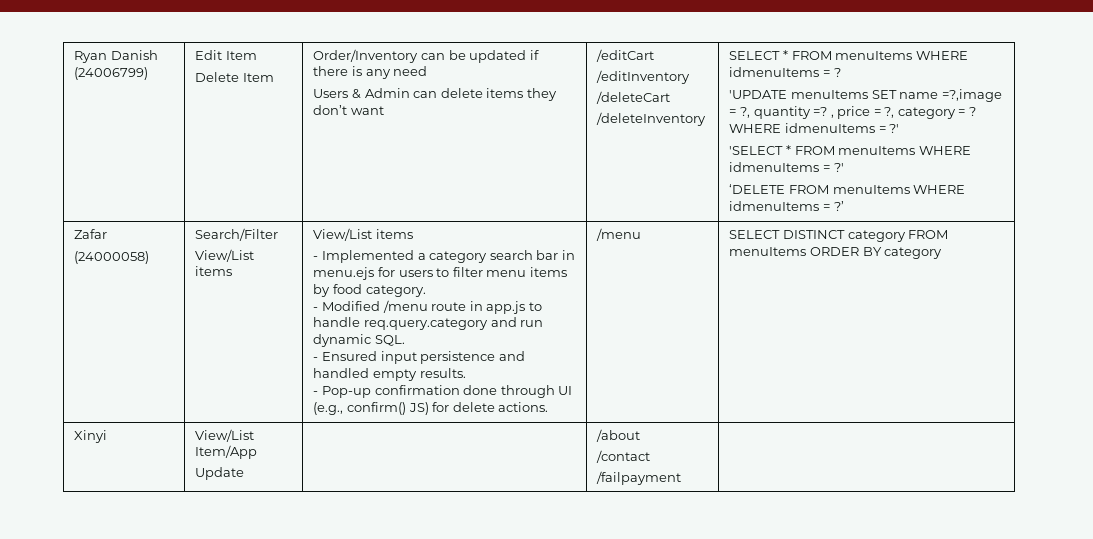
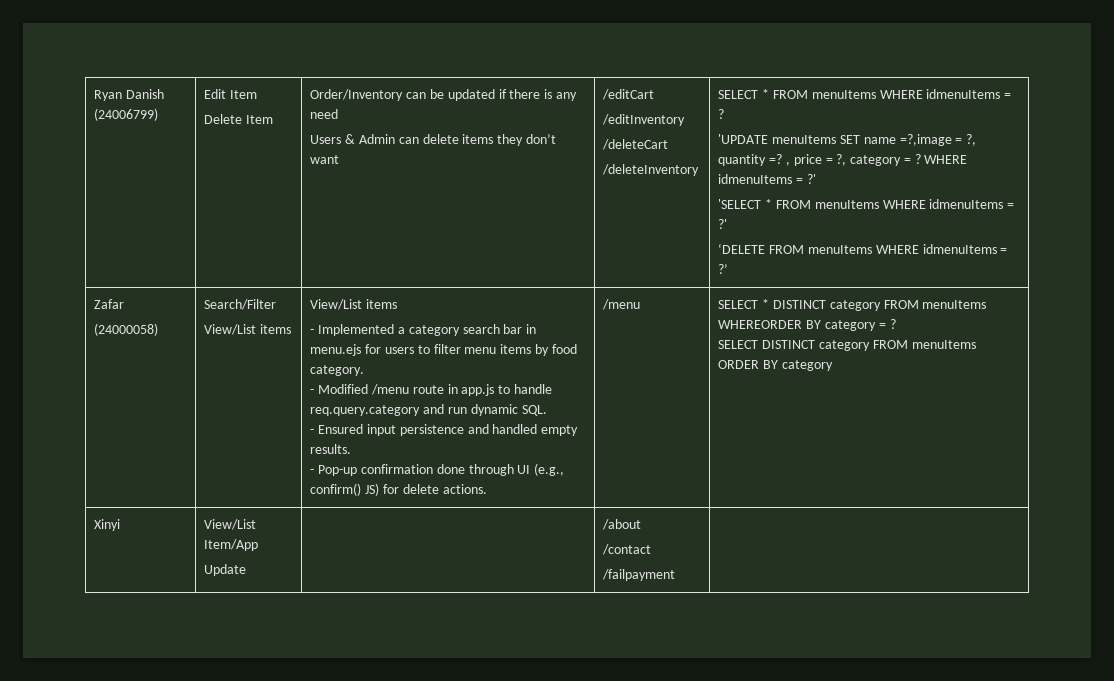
+ SELECT * DISTINCT category FROM menuItems WHEREORDER BY category = ?

